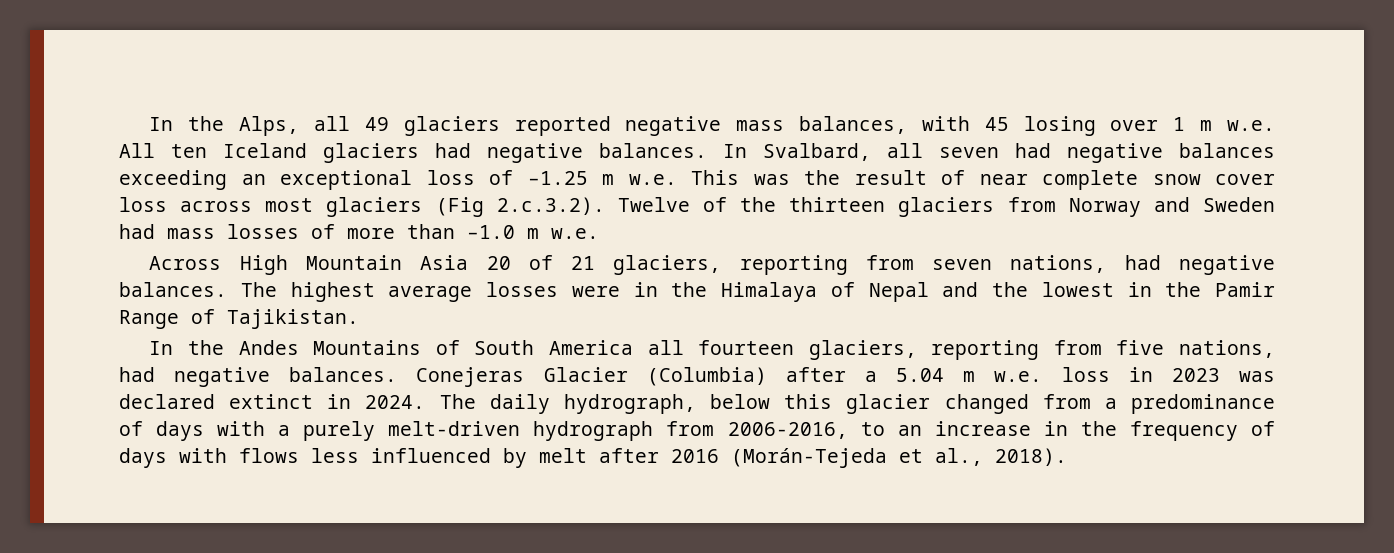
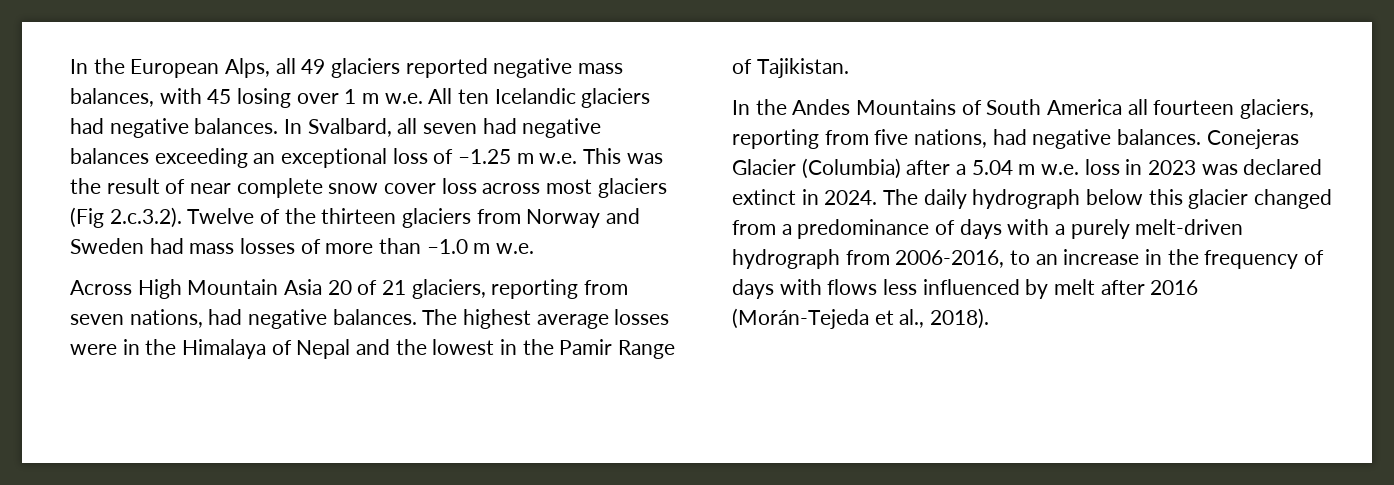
- In the Alps, all 49 glaciers reported negative mass balances, with 45 losing over 1 m w.e. All ten Iceland glaciers had negative balances.
+ In the European Alps, all 49 glaciers reported negative mass balances, with 45 losing over 1 m w.e. All ten Icelandic glaciers had negative balances.
- The daily hydrograph, below this glacier changed from a predominance of days with a purely melt-driven hydrograph from 2006-2016, to an increase in the frequency of days with flows less influenced by melt after 2016 (Morán-Tejeda et al., 2018).
+ The daily hydrograph below this glacier changed from a predominance of days with a purely melt-driven hydrograph from 2006-2016, to an increase in the frequency of days with flows less influenced by melt after 2016 (Morán-Tejeda et al., 2018).

